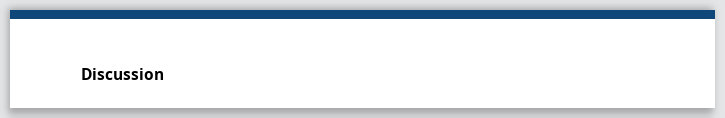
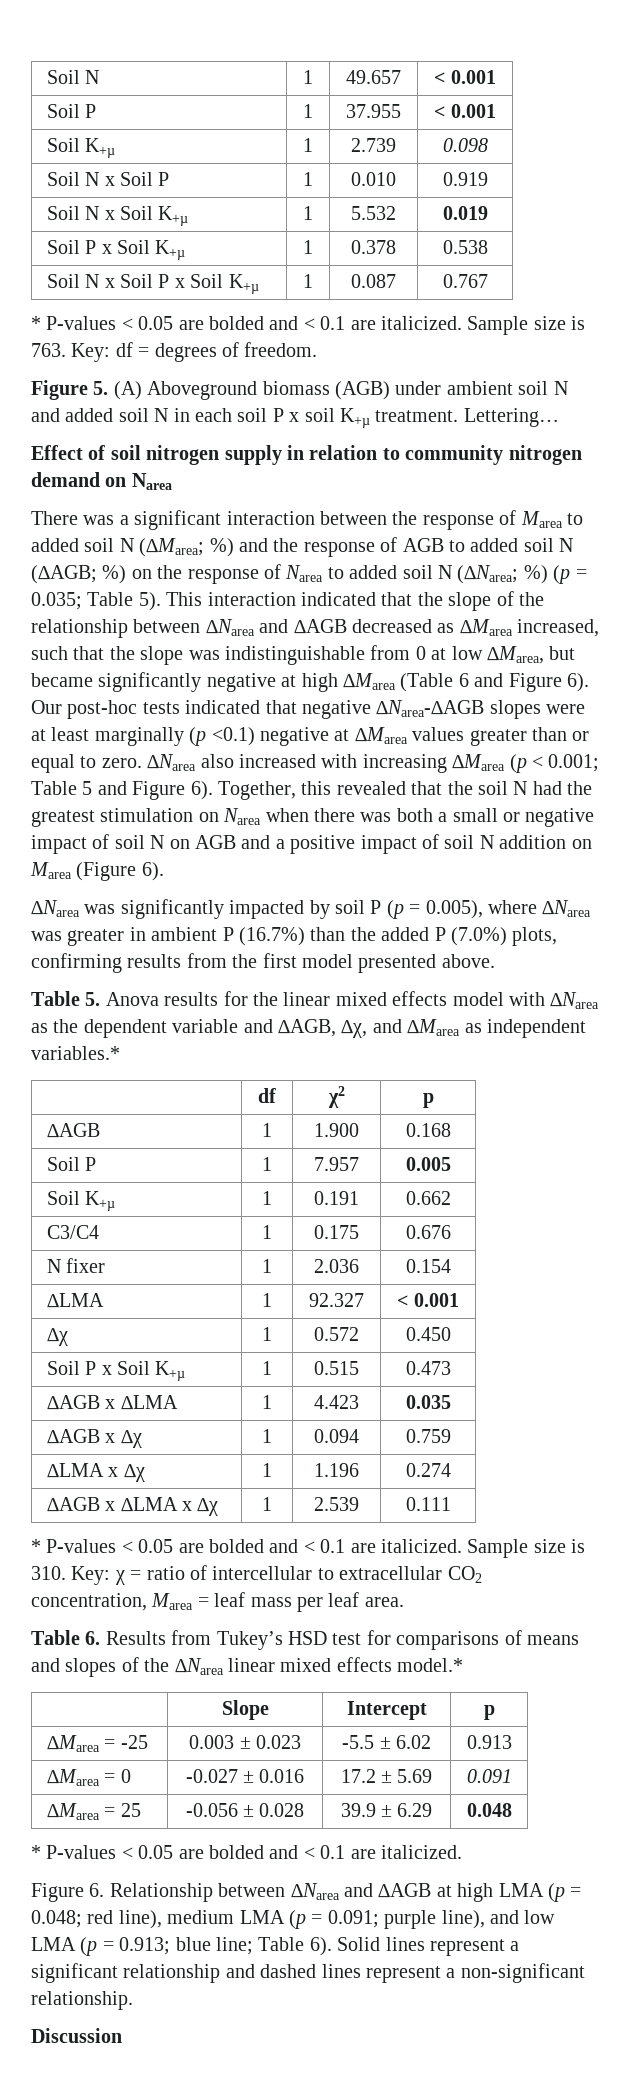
+ Soil N | 1 | 49.657 | < 0.001
+ Soil P | 1 | 37.955 | < 0.001
+ Soil K+µ | 1 | 2.739 | 0.098
+ Soil N x Soil P | 1 | 0.010 | 0.919
+ Soil N x Soil K+µ | 1 | 5.532 | 0.019
+ Soil P x Soil K+µ | 1 | 0.378 | 0.538
+ Soil N x Soil P x Soil K+µ | 1 | 0.087 | 0.767
+ * P-values < 0.05 are bolded and < 0.1 are italicized. Sample size is 763. Key: df = degrees of freedom.
+ Figure 5. (A) Aboveground biomass (AGB) under ambient soil N and added soil N in each soil P x soil K+µ treatment. Lettering…
+ Effect of soil nitrogen supply in relation to community nitrogen demand on Narea
+ There was a significant interaction between the response of Marea to added soil N (∆Marea; %) and the response of AGB to added soil N (∆AGB; %) on the response of Narea to added soil N (∆Narea; %) (p = 0.035; Table 5). This interaction indicated that the slope of the relationship between ∆Narea and ∆AGB decreased as ∆Marea increased, such that the slope was indistinguishable from 0 at low ∆Marea, but became significantly negative at high ∆Marea (Table 6 and Figure 6). Our post-hoc tests indicated that negative ∆Narea-∆AGB slopes were at least marginally (p <0.1) negative at ∆Marea values greater than or equal to zero. ∆Narea also increased with increasing ∆Marea (p < 0.001; Table 5 and Figure 6). Together, this revealed that the soil N had the greatest stimulation on Narea when there was both a small or negative impact of soil N on AGB and a positive impact of soil N addition on Marea (Figure 6).
+ ∆Narea was significantly impacted by soil P (p = 0.005), where ∆Narea was greater in ambient P (16.7%) than the added P (7.0%) plots, confirming results from the first model presented above.
+ Table 5. Anova results for the linear mixed effects model with ∆Narea as the dependent variable and ∆AGB, ∆χ, and ∆Marea as independent variables.*
+ | df | χ2 | p
+ ∆AGB | 1 | 1.900 | 0.168
+ Soil P | 1 | 7.957 | 0.005
+ Soil K+µ | 1 | 0.191 | 0.662
+ C3/C4 | 1 | 0.175 | 0.676
+ N fixer | 1 | 2.036 | 0.154
+ ∆LMA | 1 | 92.327 | < 0.001
+ ∆χ | 1 | 0.572 | 0.450
+ Soil P x Soil K+µ | 1 | 0.515 | 0.473
+ ∆AGB x ∆LMA | 1 | 4.423 | 0.035
+ ∆AGB x ∆χ | 1 | 0.094 | 0.759
+ ∆LMA x ∆χ | 1 | 1.196 | 0.274
+ ∆AGB x ∆LMA x ∆χ | 1 | 2.539 | 0.111
+ * P-values < 0.05 are bolded and < 0.1 are italicized. Sample size is 310. Key: χ = ratio of intercellular to extracellular CO2 concentration, Marea = leaf mass per leaf area.
+ Table 6. Results from Tukey’s HSD test for comparisons of means and slopes of the ∆Narea linear mixed effects model.*
+ | Slope | Intercept | p
+ ∆Marea = -25 | 0.003 ± 0.023 | -5.5 ± 6.02 | 0.913
+ ∆Marea = 0 | -0.027 ± 0.016 | 17.2 ± 5.69 | 0.091
+ ∆Marea = 25 | -0.056 ± 0.028 | 39.9 ± 6.29 | 0.048
+ * P-values < 0.05 are bolded and < 0.1 are italicized.
+ Figure 6. Relationship between ∆Narea and ∆AGB at high LMA (p = 0.048; red line), medium LMA (p = 0.091; purple line), and low LMA (p = 0.913; blue line; Table 6). Solid lines represent a significant relationship and dashed lines represent a non-significant relationship.

